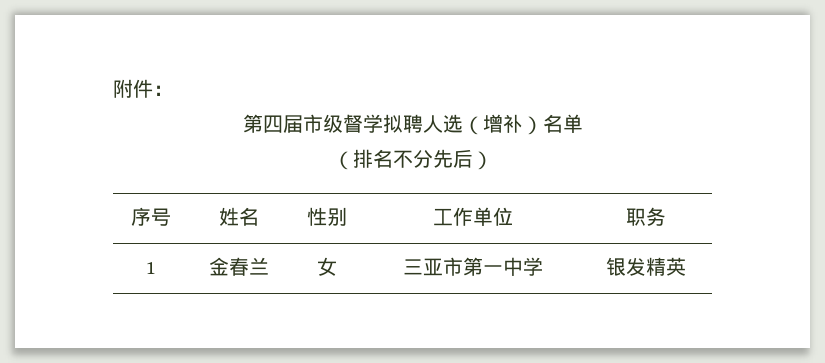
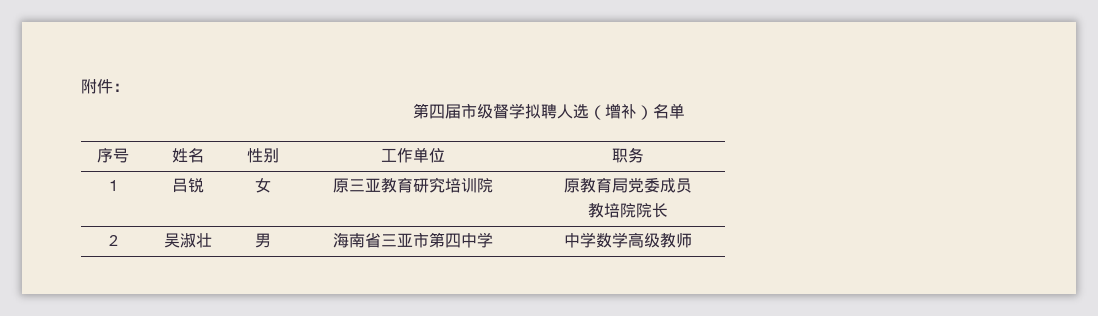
- （排名不分先后）
- 1 | 金春兰 | 女 | 三亚市第一中学 | 银发精英
+ 1 | 吕锐 | 女 | 原三亚教育研究培训院 | 原教育局党委成员
+ 教培院院长
+ 2 | 吴淑壮 | 男 | 海南省三亚市第四中学 | 中学数学高级教师

